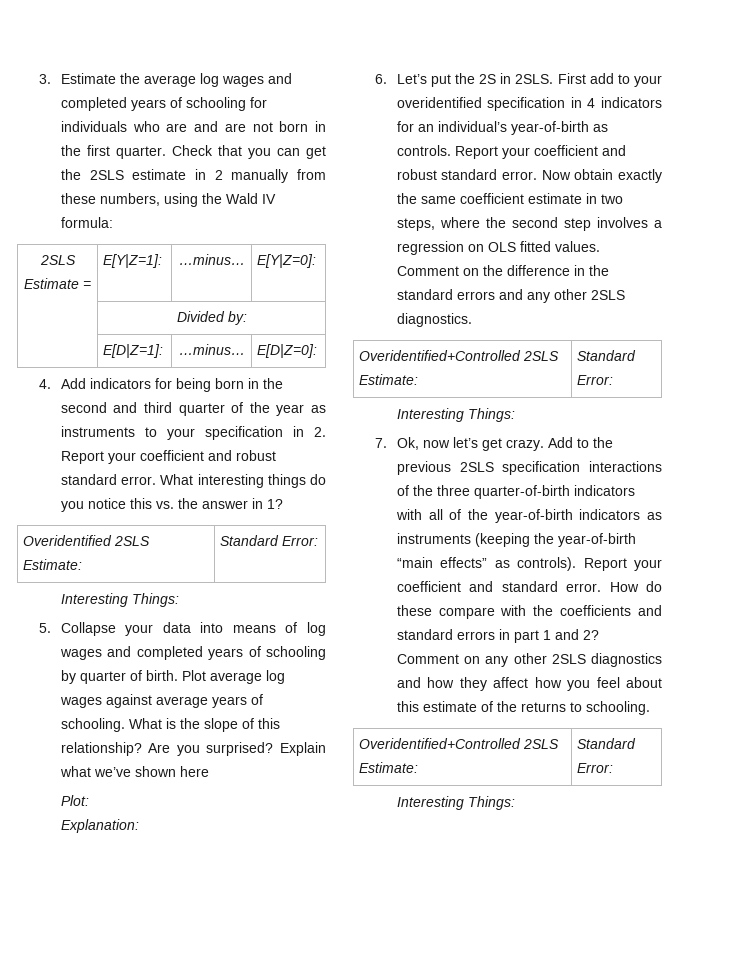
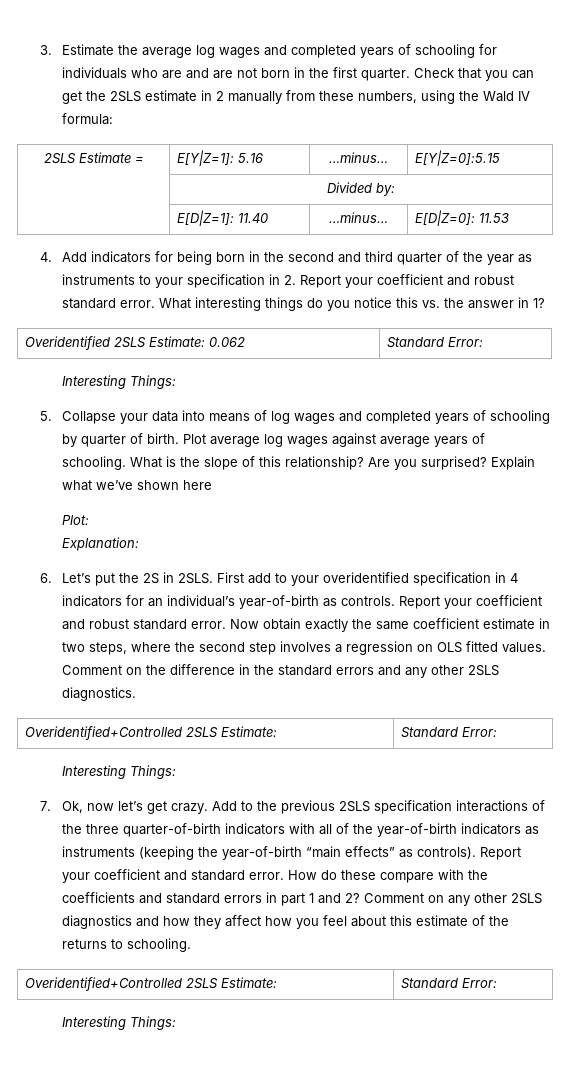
- 2SLS Estimate = | E[Y|Z=1]: | …minus… | E[Y|Z=0]:
+ 2SLS Estimate = | E[Y|Z=1]: 5.16 | …minus… | E[Y|Z=0]:5.15
- | E[D|Z=1]: | …minus… | E[D|Z=0]:
+ | E[D|Z=1]: 11.40 | …minus… | E[D|Z=0]: 11.53
- Overidentified 2SLS Estimate: | Standard Error:
+ Overidentified 2SLS Estimate: 0.062 | Standard Error:

